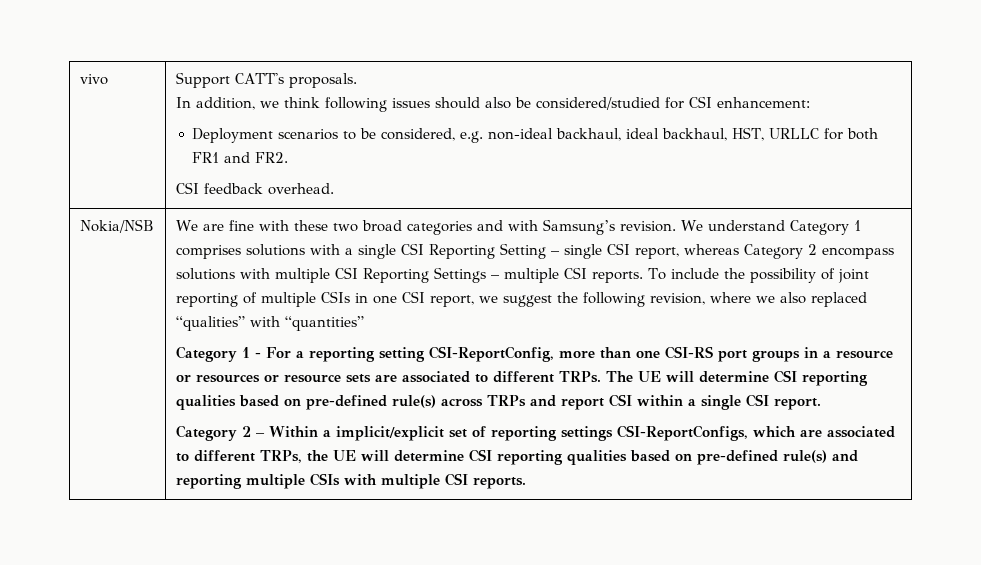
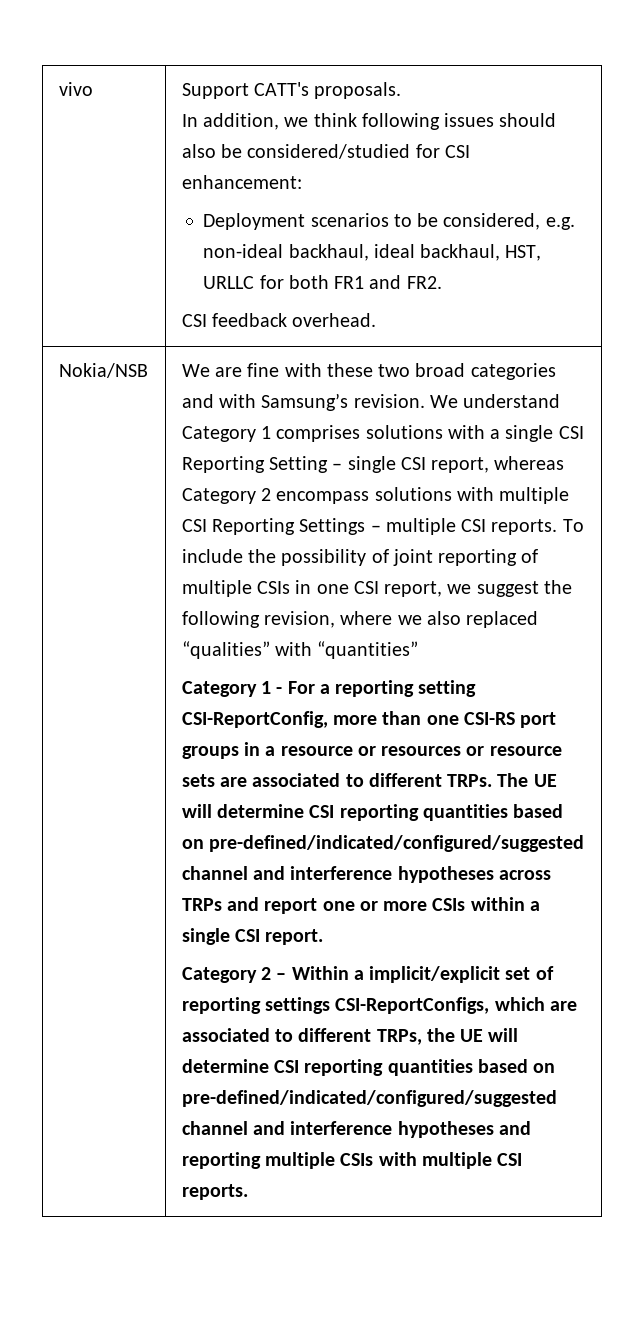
- The UE will determine CSI reporting qualities based on pre-defined rule(s) across TRPs and report CSI within a single CSI report.
+ The UE will determine CSI reporting quantities based on pre-defined/indicated/configured/suggested channel and interference hypotheses across TRPs and report one or more CSIs within a single CSI report.
- Category 2 – Within a implicit/explicit set of reporting settings CSI-ReportConfigs, which are associated to different TRPs, the UE will determine CSI reporting qualities based on pre-defined rule(s) and reporting multiple CSIs with multiple CSI reports.
+ Category 2 – Within a implicit/explicit set of reporting settings CSI-ReportConfigs, which are associated to different TRPs, the UE will determine CSI reporting quantities based on pre-defined/indicated/configured/suggested channel and interference hypotheses and reporting multiple CSIs with multiple CSI reports.

